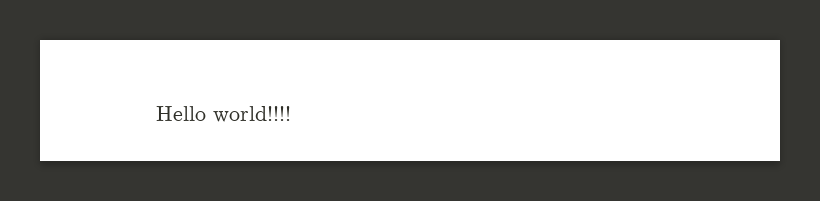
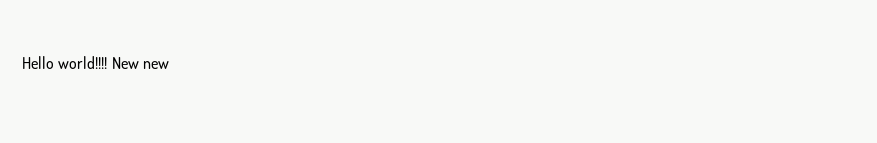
+ New new

